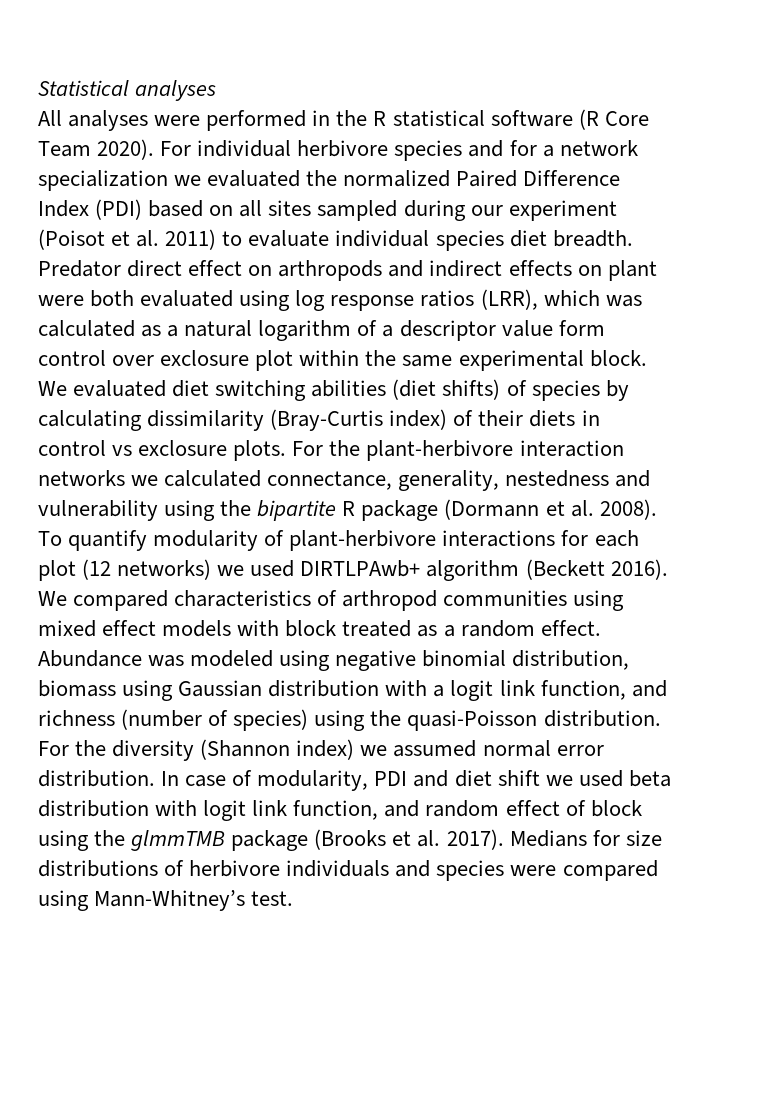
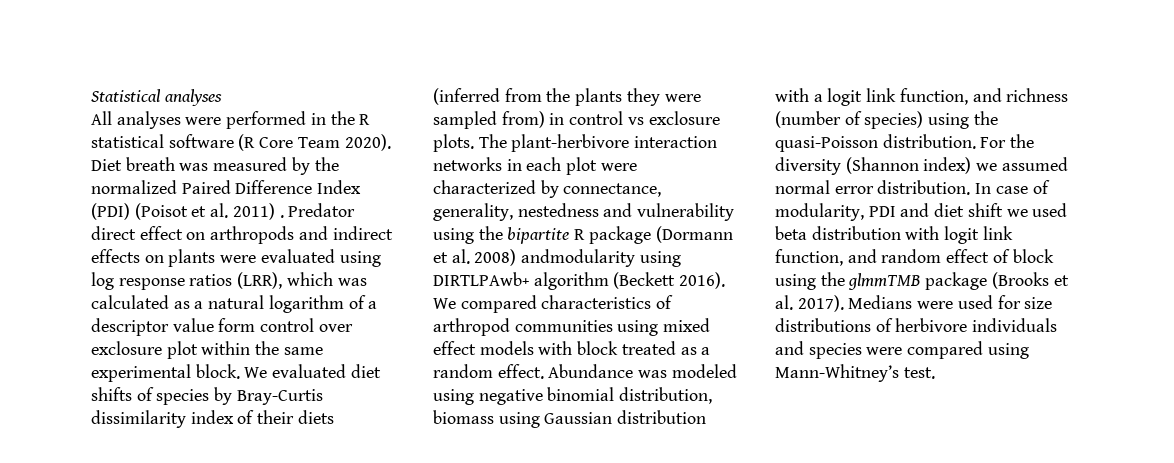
- For individual herbivore species and for a network specialization we evaluated the normalized Paired Difference Index (PDI) based on all sites sampled during our experiment (Poisot et al. 2011) to evaluate individual species diet breadth.
+ Diet breath was measured by the normalized Paired Difference Index (PDI) (Poisot et al. 2011) .
- Predator direct effect on arthropods and indirect effects on plant were both evaluated using log response ratios (LRR), which was calculated as a natural logarithm of a descriptor value form control over exclosure plot within the same experimental block.
+ Predator direct effect on arthropods and indirect effects on plants were evaluated using log response ratios (LRR), which was calculated as a natural logarithm of a descriptor value form control over exclosure plot within the same experimental block.
- We evaluated diet switching abilities (diet shifts) of species by calculating dissimilarity (Bray-Curtis index) of their diets in control vs exclosure plots.
+ We evaluated diet shifts of species by Bray-Curtis dissimilarity index of their diets (inferred from the plants they were sampled from) in control vs exclosure plots.
- For the plant-herbivore interaction networks we calculated connectance, generality, nestedness and vulnerability using the bipartite R package (Dormann et al. 2008). To quantify modularity of plant-herbivore interactions for each plot (12 networks) we used DIRTLPAwb+ algorithm (Beckett 2016).
+ The plant-herbivore interaction networks in each plot were characterized by connectance, generality, nestedness and vulnerability using the bipartite R package (Dormann et al. 2008) andmodularity using DIRTLPAwb+ algorithm (Beckett 2016).
- Medians for size distributions of herbivore individuals and species were compared using Mann-Whitney’s test.
+ Medians were used for size distributions of herbivore individuals and species were compared using Mann-Whitney’s test.

